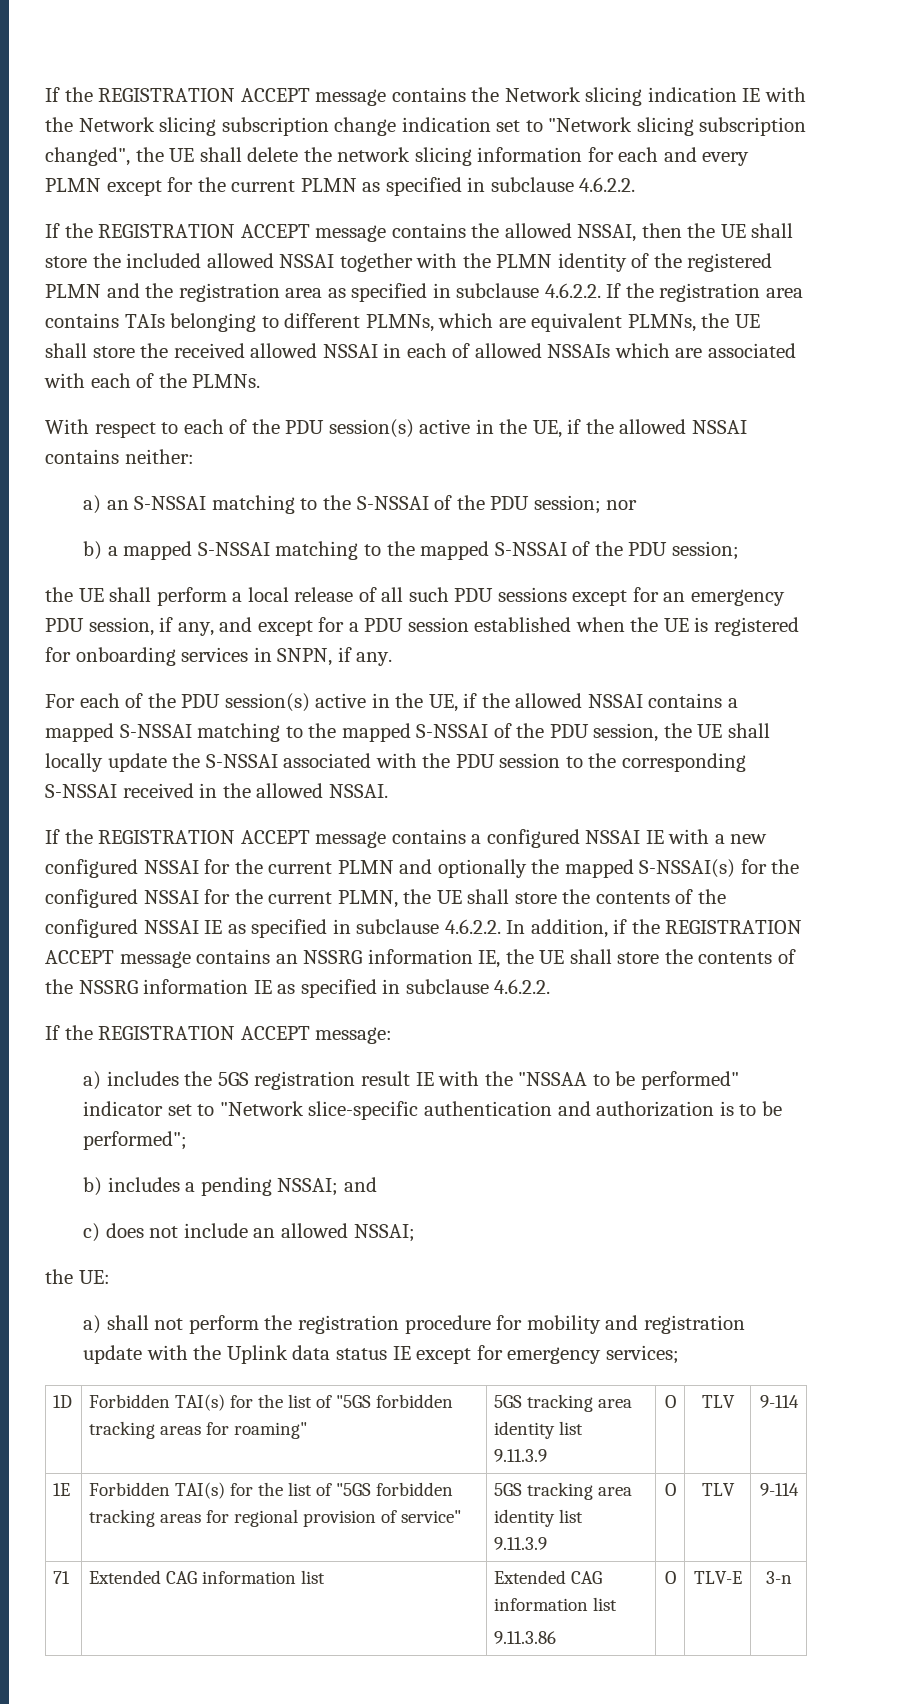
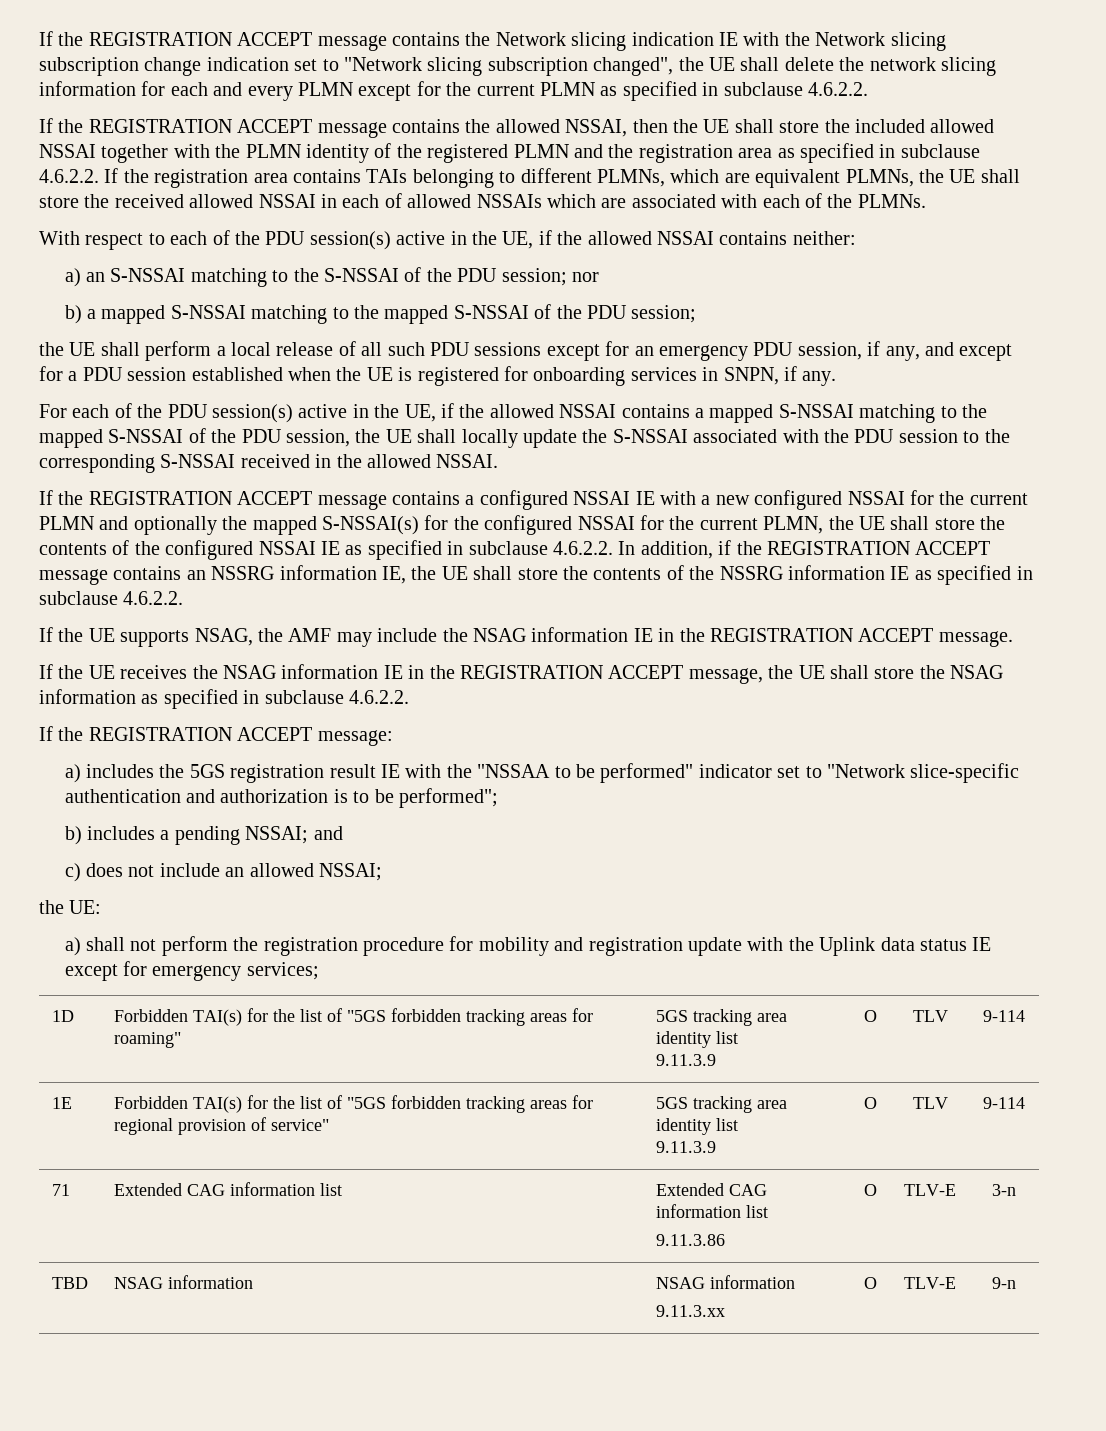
+ If the UE supports NSAG, the AMF may include the NSAG information IE in the REGISTRATION ACCEPT message.
+ If the UE receives the NSAG information IE in the REGISTRATION ACCEPT message, the UE shall store the NSAG information as specified in subclause 4.6.2.2.
+ TBD | NSAG information | NSAG information
+ 9.11.3.xx | O | TLV-E | 9-n

